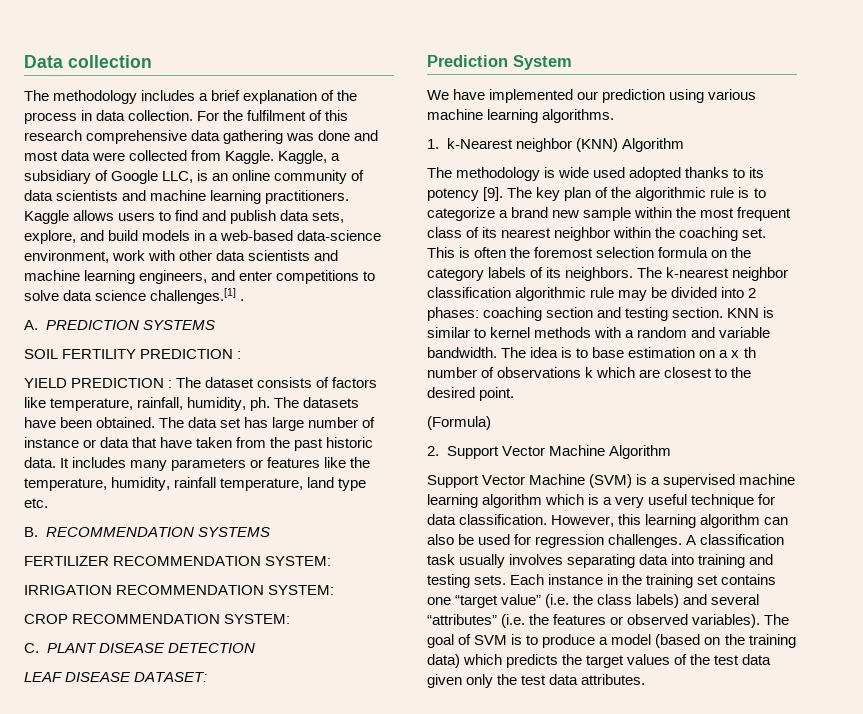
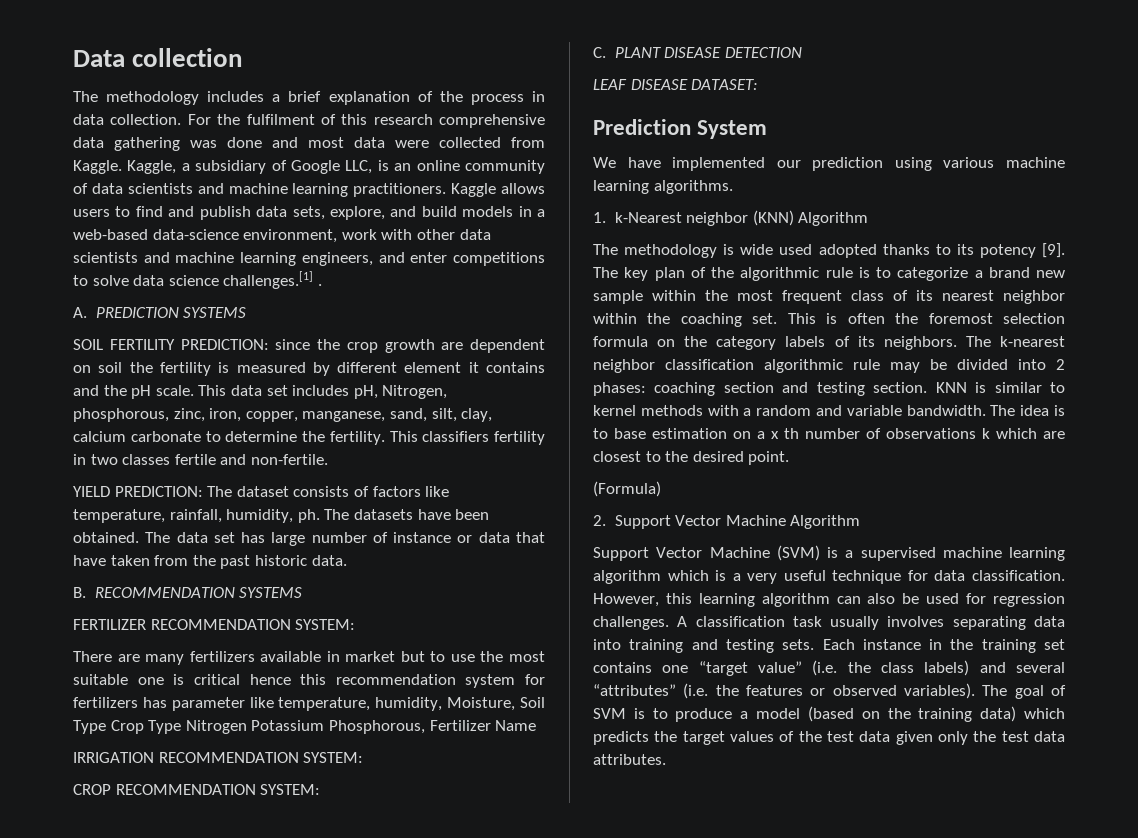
- SOIL FERTILITY PREDICTION :
+ SOIL FERTILITY PREDICTION: since the crop growth are dependent on soil the fertility is measured by different element it contains and the pH scale. This data set includes pH, Nitrogen, phosphorous, zinc, iron, copper, manganese, sand, silt, clay, calcium carbonate to determine the fertility. This classifiers fertility in two classes fertile and non-fertile.
- YIELD PREDICTION : The dataset consists of factors like temperature, rainfall, humidity, ph.
+ YIELD PREDICTION: The dataset consists of factors like temperature, rainfall, humidity, ph.
- It includes many parameters or features like the temperature, humidity, rainfall temperature, land type etc.
+ There are many fertilizers available in market but to use the most suitable one is critical hence this recommendation system for fertilizers has parameter like temperature, humidity, Moisture, Soil Type Crop Type Nitrogen Potassium Phosphorous, Fertilizer Name

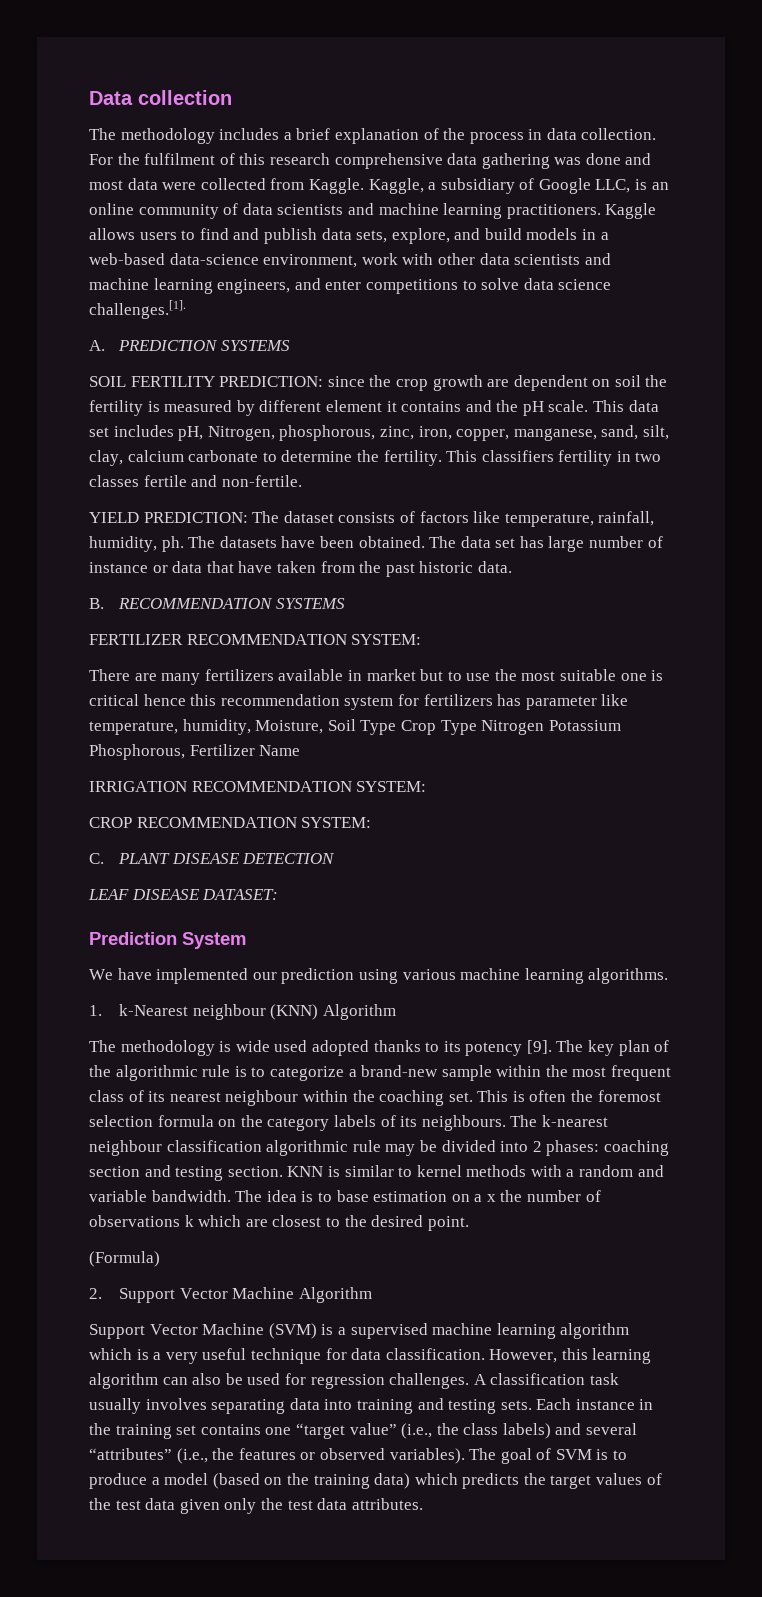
- Kaggle allows users to find and publish data sets, explore, and build models in a web-based data-science environment, work with other data scientists and machine learning engineers, and enter competitions to solve data science challenges.[1] .
+ Kaggle allows users to find and publish data sets, explore, and build models in a web-based data-science environment, work with other data scientists and machine learning engineers, and enter competitions to solve data science challenges.[1].
- 1. k-Nearest neighbor (KNN) Algorithm
+ 1. k-Nearest neighbour (KNN) Algorithm
- The key plan of the algorithmic rule is to categorize a brand new sample within the most frequent class of its nearest neighbor within the coaching set.
+ The key plan of the algorithmic rule is to categorize a brand-new sample within the most frequent class of its nearest neighbour within the coaching set.
- This is often the foremost selection formula on the category labels of its neighbors.
+ This is often the foremost selection formula on the category labels of its neighbours.
- The k-nearest neighbor classification algorithmic rule may be divided into 2 phases: coaching section and testing section.
+ The k-nearest neighbour classification algorithmic rule may be divided into 2 phases: coaching section and testing section.
- The idea is to base estimation on a x th number of observations k which are closest to the desired point.
+ The idea is to base estimation on a x the number of observations k which are closest to the desired point.
- Each instance in the training set contains one “target value” (i.e. the class labels) and several “attributes” (i.e. the features or observed variables).
+ Each instance in the training set contains one “target value” (i.e., the class labels) and several “attributes” (i.e., the features or observed variables).

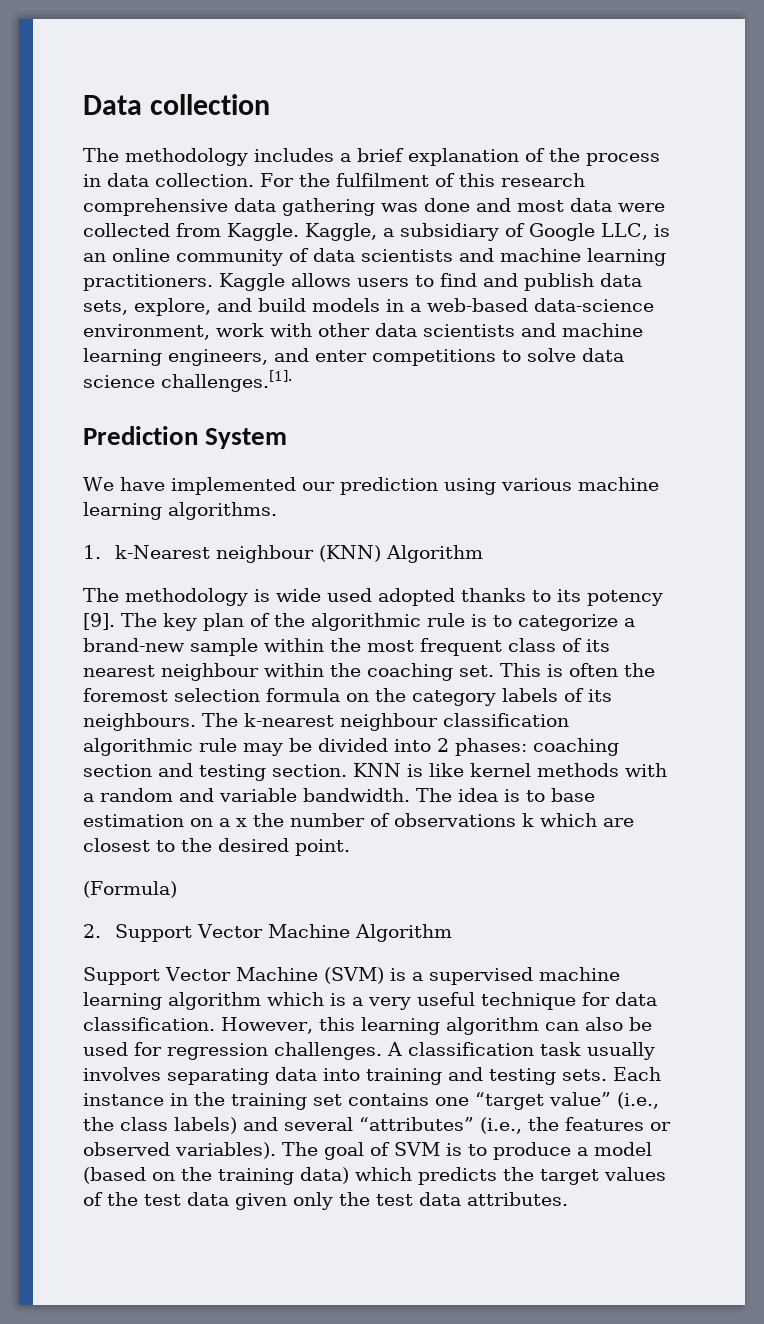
- A. PREDICTION SYSTEMS
- SOIL FERTILITY PREDICTION: since the crop growth are dependent on soil the fertility is measured by different element it contains and the pH scale. This data set includes pH, Nitrogen, phosphorous, zinc, iron, copper, manganese, sand, silt, clay, calcium carbonate to determine the fertility. This classifiers fertility in two classes fertile and non-fertile.
- YIELD PREDICTION: The dataset consists of factors like temperature, rainfall, humidity, ph. The datasets have been obtained. The data set has large number of instance or data that have taken from the past historic data.
- B. RECOMMENDATION SYSTEMS
- FERTILIZER RECOMMENDATION SYSTEM:
- There are many fertilizers available in market but to use the most suitable one is critical hence this recommendation system for fertilizers has parameter like temperature, humidity, Moisture, Soil Type Crop Type Nitrogen Potassium Phosphorous, Fertilizer Name
- IRRIGATION RECOMMENDATION SYSTEM:
- CROP RECOMMENDATION SYSTEM:
- C. PLANT DISEASE DETECTION
- LEAF DISEASE DATASET:
- KNN is similar to kernel methods with a random and variable bandwidth.
+ KNN is like kernel methods with a random and variable bandwidth.

